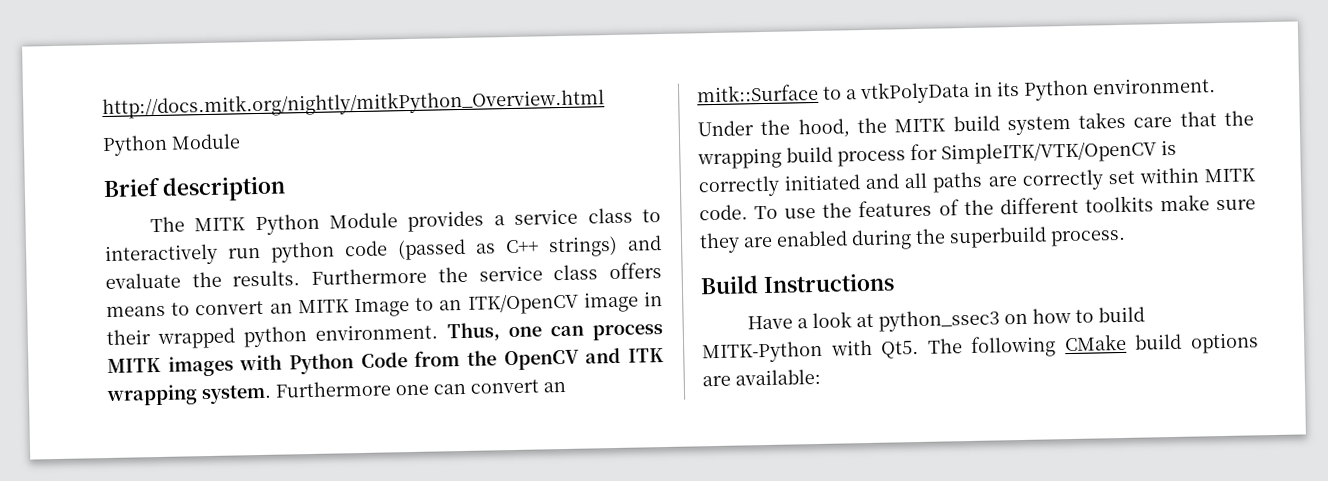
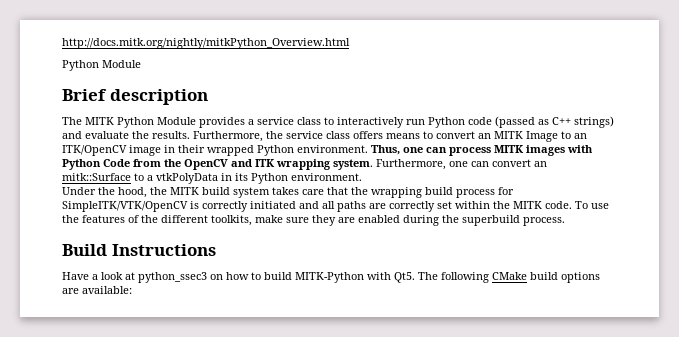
- The MITK Python Module provides a service class to interactively run python code (passed as C++ strings) and evaluate the results.
+ The MITK Python Module provides a service class to interactively run Python code (passed as C++ strings) and evaluate the results.
- Furthermore the service class offers means to convert an MITK Image to an ITK/OpenCV image in their wrapped python environment.
+ Furthermore, the service class offers means to convert an MITK Image to an ITK/OpenCV image in their wrapped Python environment.
- Furthermore one can convert an mitk::Surface to a vtkPolyData in its Python environment.
+ Furthermore, one can convert an mitk::Surface to a vtkPolyData in its Python environment.
- Under the hood, the MITK build system takes care that the wrapping build process for SimpleITK/VTK/OpenCV is correctly initiated and all paths are correctly set within MITK code.
+ Under the hood, the MITK build system takes care that the wrapping build process for SimpleITK/VTK/OpenCV is correctly initiated and all paths are correctly set within the MITK code.
- To use the features of the different toolkits make sure they are enabled during the superbuild process.
+ To use the features of the different toolkits, make sure they are enabled during the superbuild process.

